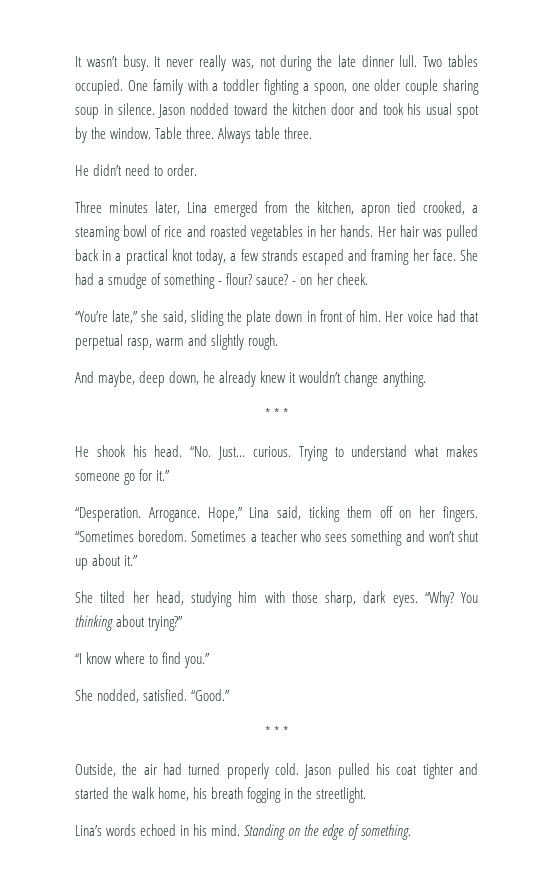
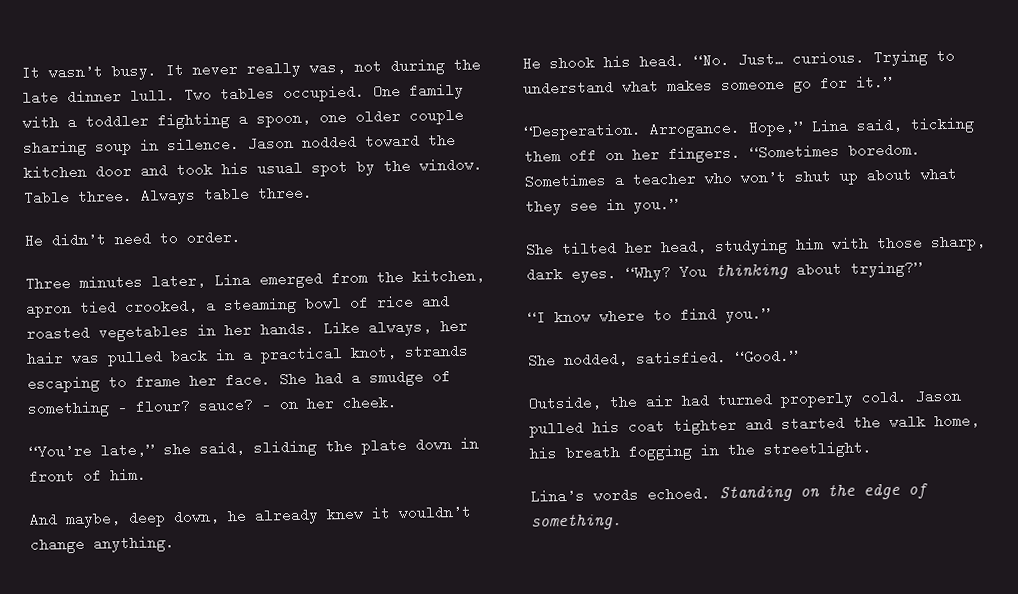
- Her hair was pulled back in a practical knot today, a few strands escaped and framing her face.
+ Like always, her hair was pulled back in a practical knot, strands escaping to frame her face.
- Her voice had that perpetual rasp, warm and slightly rough.
  And maybe, deep down, he already knew it wouldn’t change anything.
- * * *
- Sometimes a teacher who sees something and won’t shut up about it.”
+ Sometimes a teacher who won’t shut up about what they see in you.”
  “Good.”
- * * *
- Lina’s words echoed in his mind.
+ Lina’s words echoed.

